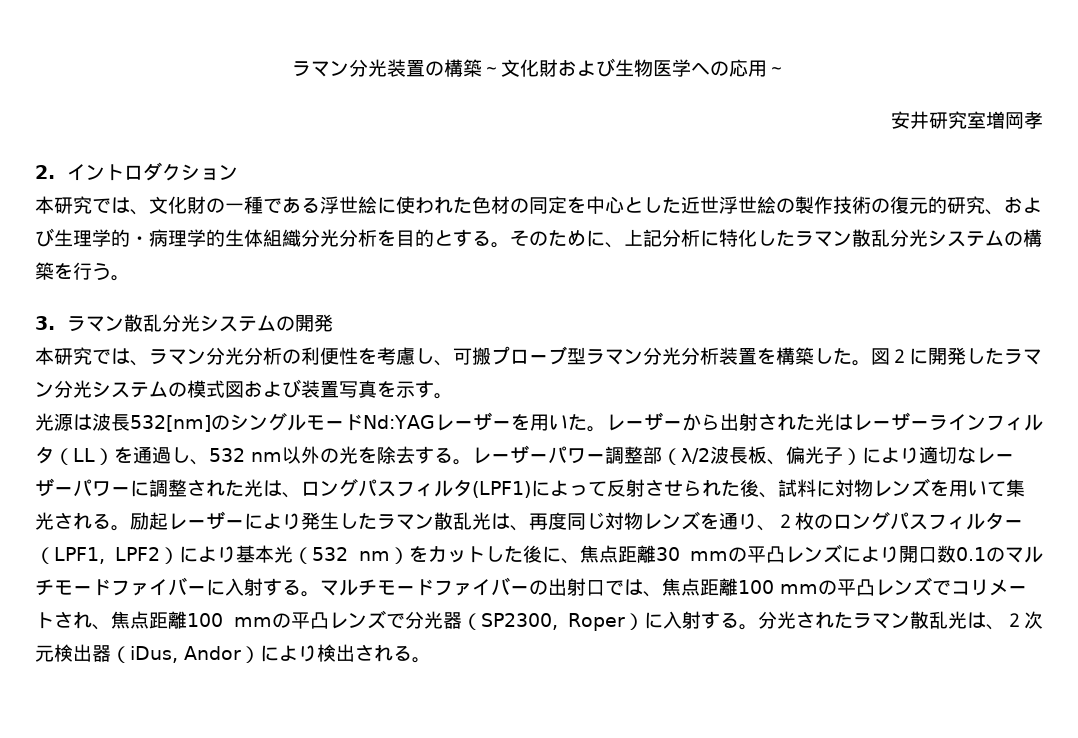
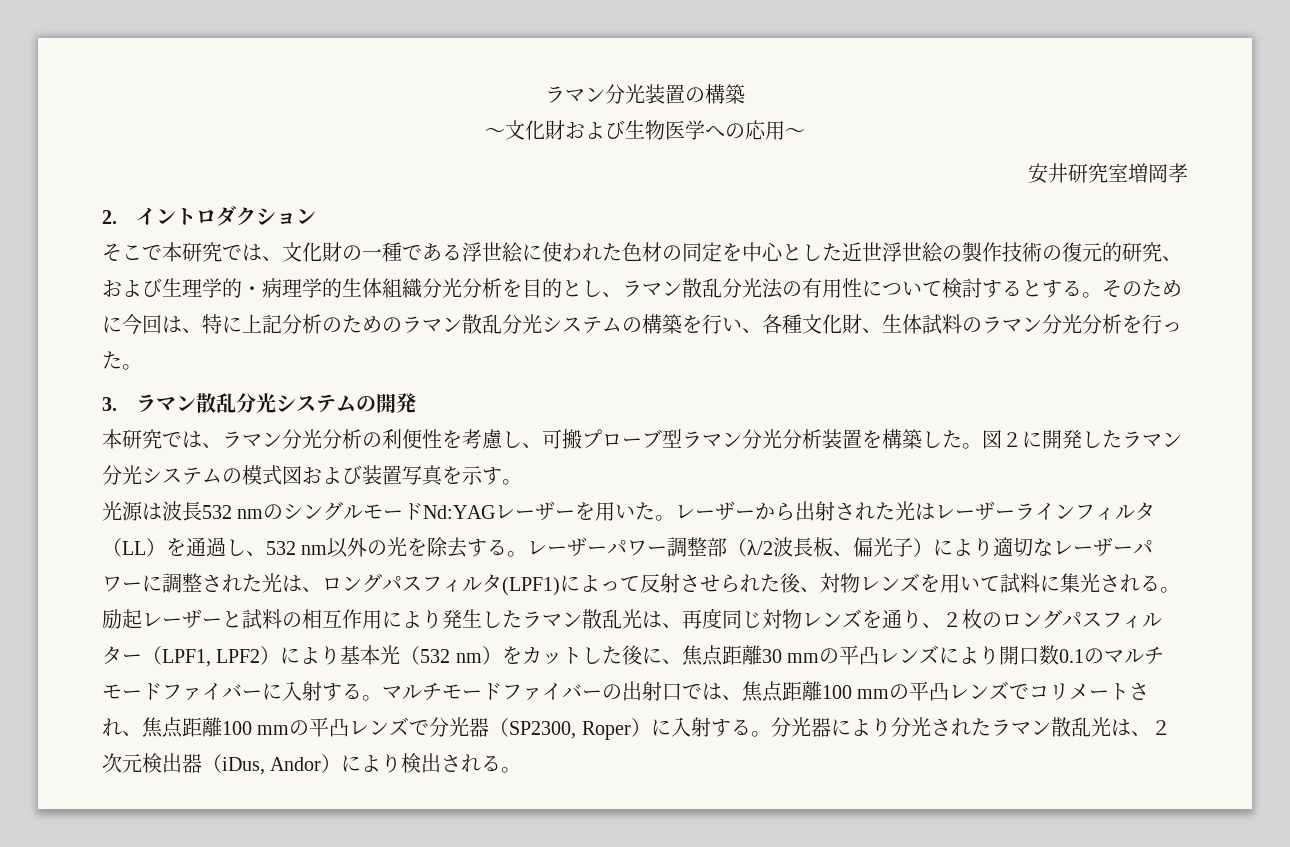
- ラマン分光装置の構築～文化財および生物医学への応用～
+ ラマン分光装置の構築
+ ～文化財および生物医学への応用～
- 本研究では、文化財の一種である浮世絵に使われた色材の同定を中心とした近世浮世絵の製作技術の復元的研究、および生理学的・病理学的生体組織分光分析を目的とする。そのために、上記分析に特化したラマン散乱分光システムの構築を行う。
+ そこで本研究では、文化財の一種である浮世絵に使われた色材の同定を中心とした近世浮世絵の製作技術の復元的研究、および生理学的・病理学的生体組織分光分析を目的とし、ラマン散乱分光法の有用性について検討するとする。そのために今回は、特に上記分析のためのラマン散乱分光システムの構築を行い、各種文化財、生体試料のラマン分光分析を行った。
- 光源は波長532[nm]のシングルモードNd:YAGレーザーを用いた。
+ 光源は波長532 nmのシングルモードNd:YAGレーザーを用いた。
- レーザーパワー調整部（λ/2波長板、偏光子）により適切なレーザーパワーに調整された光は、ロングパスフィルタ(LPF1)によって反射させられた後、試料に対物レンズを用いて集光される。
+ レーザーパワー調整部（λ/2波長板、偏光子）により適切なレーザーパワーに調整された光は、ロングパスフィルタ(LPF1)によって反射させられた後、対物レンズを用いて試料に集光される。
- 励起レーザーにより発生したラマン散乱光は、再度同じ対物レンズを通り、２枚のロングパスフィルター（LPF1, LPF2）により基本光（532 nm）をカットした後に、焦点距離30 mmの平凸レンズにより開口数0.1のマルチモードファイバーに入射する。
+ 励起レーザーと試料の相互作用により発生したラマン散乱光は、再度同じ対物レンズを通り、２枚のロングパスフィルター（LPF1, LPF2）により基本光（532 nm）をカットした後に、焦点距離30 mmの平凸レンズにより開口数0.1のマルチモードファイバーに入射する。
- 分光されたラマン散乱光は、２次元検出器（iDus, Andor）により検出される。
+ 分光器により分光されたラマン散乱光は、２次元検出器（iDus, Andor）により検出される。

